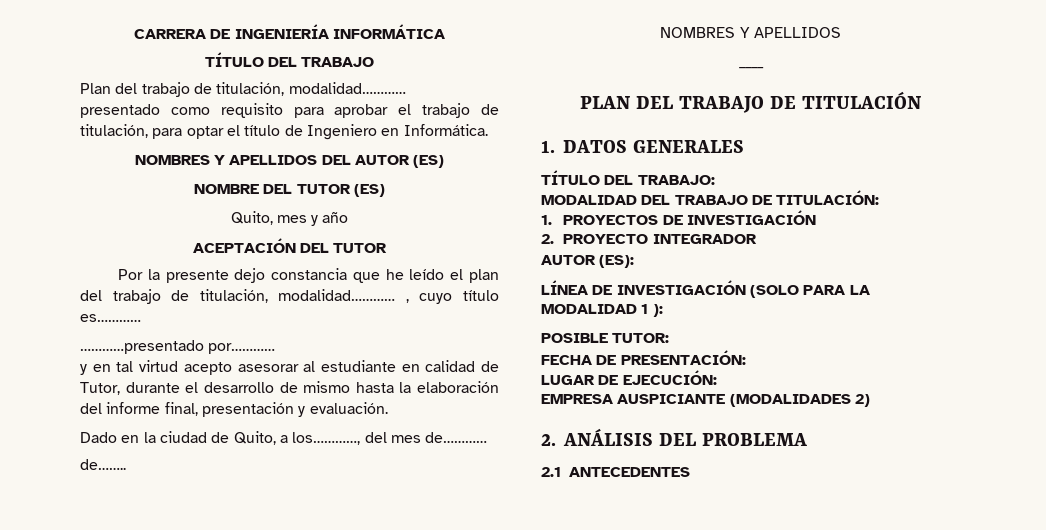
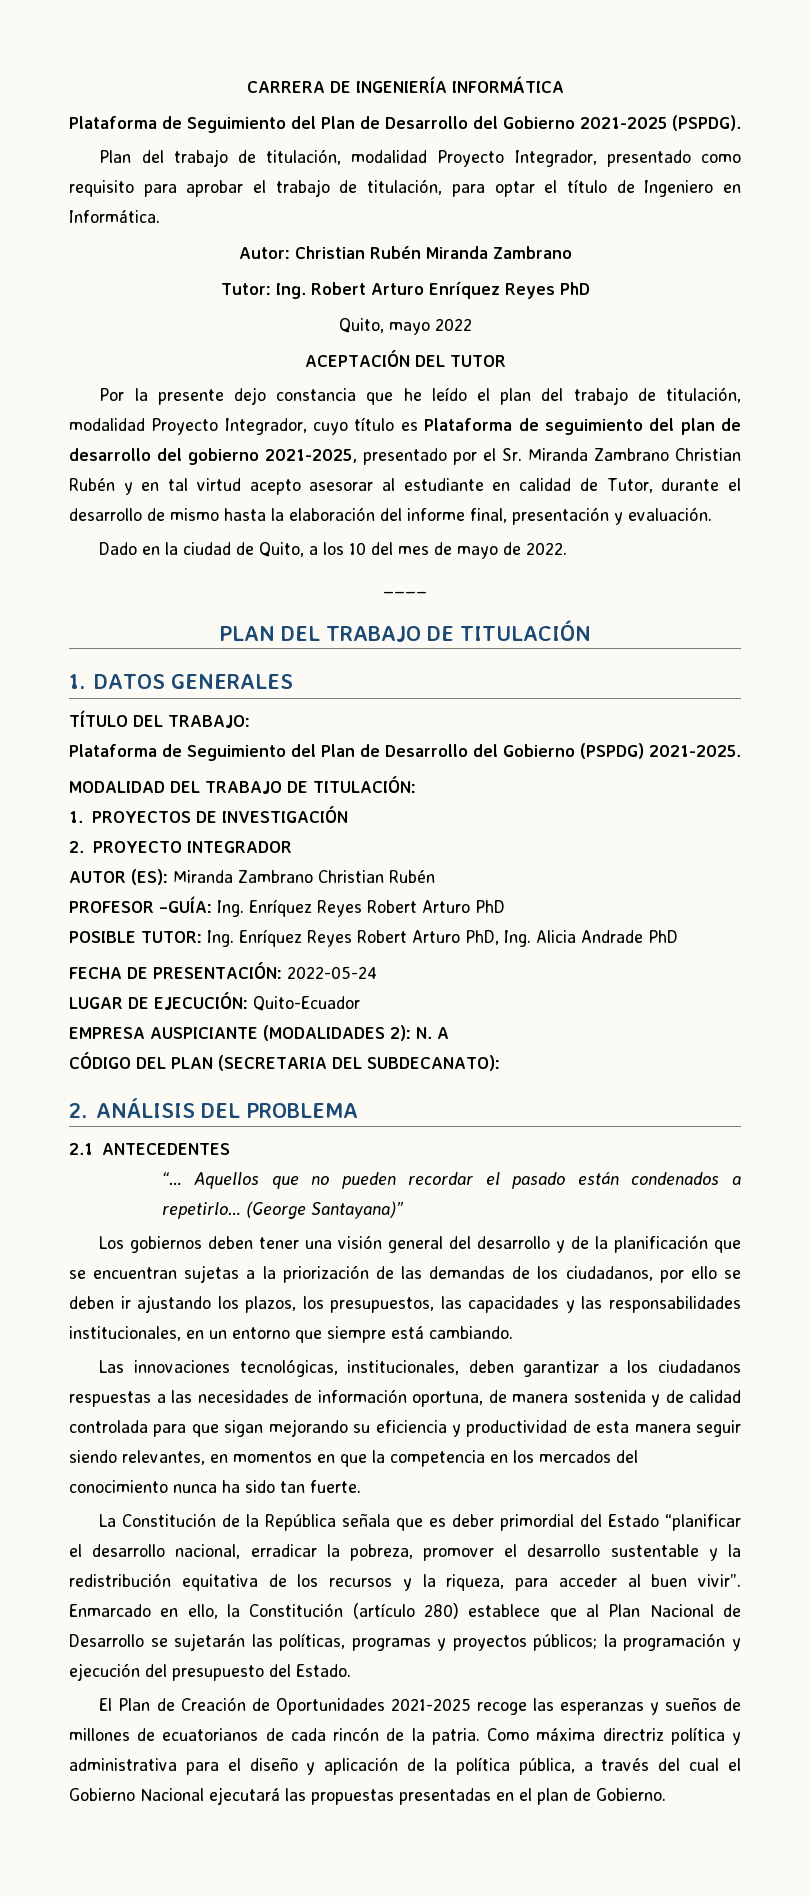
- TÍTULO DEL TRABAJO
+ Plataforma de Seguimiento del Plan de Desarrollo del Gobierno 2021-2025 (PSPDG).
- Plan del trabajo de titulación, modalidad…………
- presentado como requisito para aprobar el trabajo de titulación, para optar el título de Ingeniero en Informática.
+ Plan del trabajo de titulación, modalidad Proyecto Integrador, presentado como requisito para aprobar el trabajo de titulación, para optar el título de Ingeniero en Informática.
- NOMBRES Y APELLIDOS DEL AUTOR (ES)
- NOMBRE DEL TUTOR (ES)
- Quito, mes y año
+ Autor: Christian Rubén Miranda Zambrano
+ Tutor: Ing. Robert Arturo Enríquez Reyes PhD
+ Quito, mayo 2022
- Por la presente dejo constancia que he leído el plan del trabajo de titulación, modalidad………… , cuyo título es…………
- …………presentado por…………
- y en tal virtud acepto asesorar al estudiante en calidad de Tutor, durante el desarrollo de mismo hasta la elaboración del informe final, presentación y evaluación.
+ Por la presente dejo constancia que he leído el plan del trabajo de titulación, modalidad Proyecto Integrador, cuyo título es Plataforma de seguimiento del plan de desarrollo del gobierno 2021-2025, presentado por el Sr. Miranda Zambrano Christian Rubén y en tal virtud acepto asesorar al estudiante en calidad de Tutor, durante el desarrollo de mismo hasta la elaboración del informe final, presentación y evaluación.
- Dado en la ciudad de Quito, a los…………, del mes de…………
- de……..
- NOMBRES Y APELLIDOS
+ Dado en la ciudad de Quito, a los 10 del mes de mayo de 2022.
+ Plataforma de Seguimiento del Plan de Desarrollo del Gobierno (PSPDG) 2021-2025.
- AUTOR (ES):
- LÍNEA DE INVESTIGACIÓN (SOLO PARA LA MODALIDAD 1 ):
- POSIBLE TUTOR:
+ AUTOR (ES): Miranda Zambrano Christian Rubén
+ PROFESOR –GUÍA: Ing. Enríquez Reyes Robert Arturo PhD
+ POSIBLE TUTOR: Ing. Enríquez Reyes Robert Arturo PhD, Ing. Alicia Andrade PhD
- FECHA DE PRESENTACIÓN:
+ FECHA DE PRESENTACIÓN: 2022-05-24
- LUGAR DE EJECUCIÓN:
+ LUGAR DE EJECUCIÓN: Quito-Ecuador
- EMPRESA AUSPICIANTE (MODALIDADES 2)
+ EMPRESA AUSPICIANTE (MODALIDADES 2): N. A
+ CÓDIGO DEL PLAN (SECRETARIA DEL SUBDECANATO):
+ “… Aquellos que no pueden recordar el pasado están condenados a repetirlo… (George Santayana)”
+ Los gobiernos deben tener una visión general del desarrollo y de la planificación que se encuentran sujetas a la priorización de las demandas de los ciudadanos, por ello se deben ir ajustando los plazos, los presupuestos, las capacidades y las responsabilidades institucionales, en un entorno que siempre está cambiando.
+ Las innovaciones tecnológicas, institucionales, deben garantizar a los ciudadanos respuestas a las necesidades de información oportuna, de manera sostenida y de calidad controlada para que sigan mejorando su eficiencia y productividad de esta manera seguir siendo relevantes, en momentos en que la competencia en los mercados del conocimiento nunca ha sido tan fuerte.
+ La Constitución de la República señala que es deber primordial del Estado “planificar el desarrollo nacional, erradicar la pobreza, promover el desarrollo sustentable y la redistribución equitativa de los recursos y la riqueza, para acceder al buen vivir”. Enmarcado en ello, la Constitución (artículo 280) establece que al Plan Nacional de Desarrollo se sujetarán las políticas, programas y proyectos públicos; la programación y ejecución del presupuesto del Estado.
+ El Plan de Creación de Oportunidades 2021-2025 recoge las esperanzas y sueños de millones de ecuatorianos de cada rincón de la patria. Como máxima directriz política y administrativa para el diseño y aplicación de la política pública, a través del cual el Gobierno Nacional ejecutará las propuestas presentadas en el plan de Gobierno.

